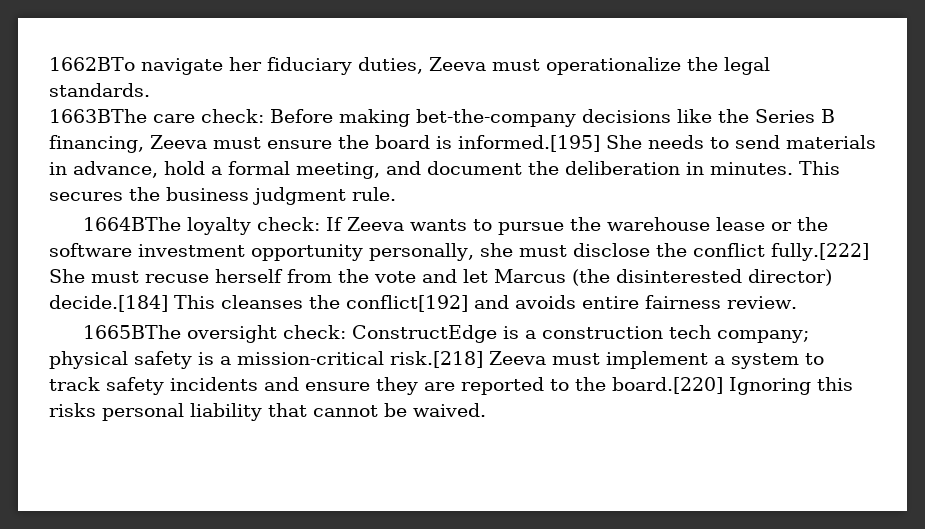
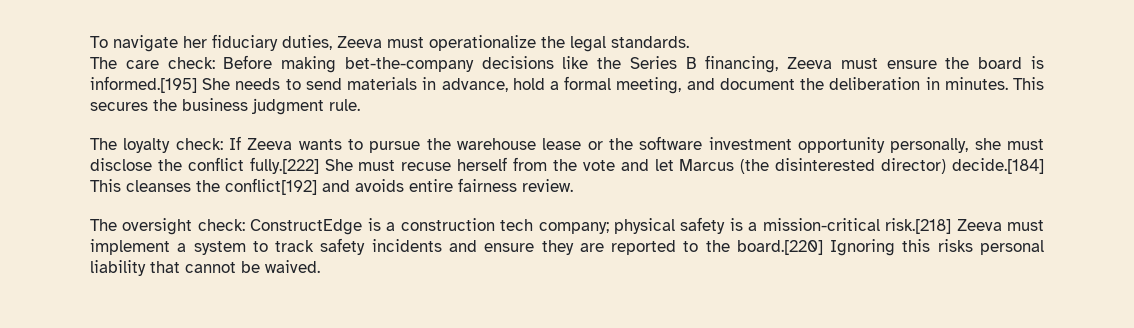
- 1662BTo navigate her fiduciary duties, Zeeva must operationalize the legal standards.
+ To navigate her fiduciary duties, Zeeva must operationalize the legal standards.
- 1663BThe care check: Before making bet-the-company decisions like the Series B financing, Zeeva must ensure the board is informed.[195] She needs to send materials in advance, hold a formal meeting, and document the deliberation in minutes.
+ The care check: Before making bet-the-company decisions like the Series B financing, Zeeva must ensure the board is informed.[195] She needs to send materials in advance, hold a formal meeting, and document the deliberation in minutes.
- 1664BThe loyalty check: If Zeeva wants to pursue the warehouse lease or the software investment opportunity personally, she must disclose the conflict fully.[222] She must recuse herself from the vote and let Marcus (the disinterested director) decide.[184] This cleanses the conflict[192] and avoids entire fairness review.
+ The loyalty check: If Zeeva wants to pursue the warehouse lease or the software investment opportunity personally, she must disclose the conflict fully.[222] She must recuse herself from the vote and let Marcus (the disinterested director) decide.[184] This cleanses the conflict[192] and avoids entire fairness review.
- 1665BThe oversight check: ConstructEdge is a construction tech company; physical safety is a mission-critical risk.[218] Zeeva must implement a system to track safety incidents and ensure they are reported to the board.[220] Ignoring this risks personal liability that cannot be waived.
+ The oversight check: ConstructEdge is a construction tech company; physical safety is a mission-critical risk.[218] Zeeva must implement a system to track safety incidents and ensure they are reported to the board.[220] Ignoring this risks personal liability that cannot be waived.

